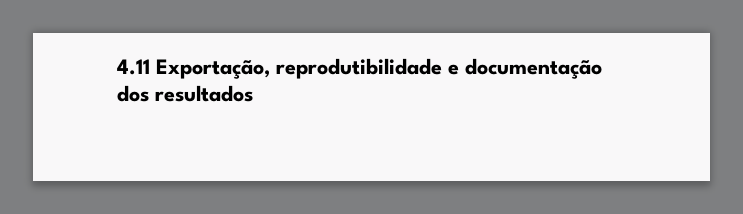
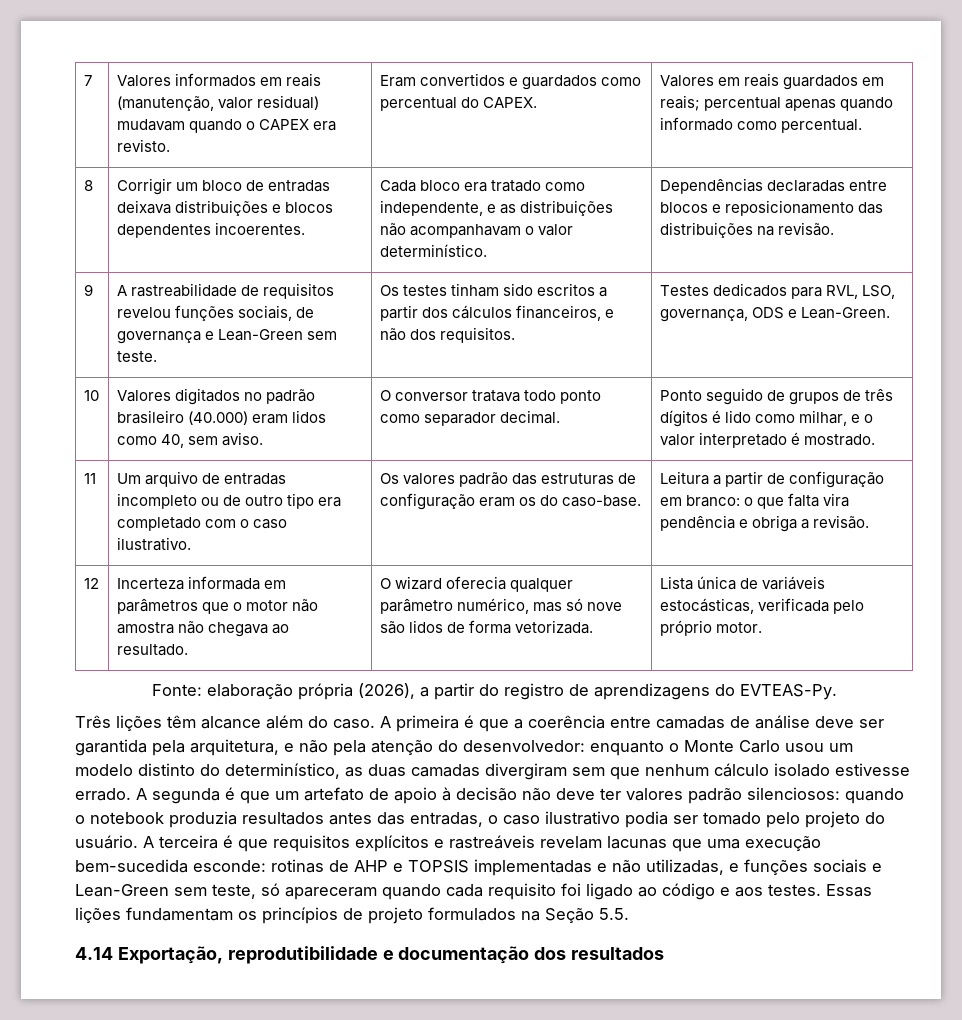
- 4.11 Exportação, reprodutibilidade e documentação dos resultados
+ 7 | Valores informados em reais (manutenção, valor residual) mudavam quando o CAPEX era revisto. | Eram convertidos e guardados como percentual do CAPEX. | Valores em reais guardados em reais; percentual apenas quando informado como percentual.
+ 8 | Corrigir um bloco de entradas deixava distribuições e blocos dependentes incoerentes. | Cada bloco era tratado como independente, e as distribuições não acompanhavam o valor determinístico. | Dependências declaradas entre blocos e reposicionamento das distribuições na revisão.
+ 9 | A rastreabilidade de requisitos revelou funções sociais, de governança e Lean-Green sem teste. | Os testes tinham sido escritos a partir dos cálculos financeiros, e não dos requisitos. | Testes dedicados para RVL, LSO, governança, ODS e Lean-Green.
+ 10 | Valores digitados no padrão brasileiro (40.000) eram lidos como 40, sem aviso. | O conversor tratava todo ponto como separador decimal. | Ponto seguido de grupos de três dígitos é lido como milhar, e o valor interpretado é mostrado.
+ 11 | Um arquivo de entradas incompleto ou de outro tipo era completado com o caso ilustrativo. | Os valores padrão das estruturas de configuração eram os do caso-base. | Leitura a partir de configuração em branco: o que falta vira pendência e obriga a revisão.
+ 12 | Incerteza informada em parâmetros que o motor não amostra não chegava ao resultado. | O wizard oferecia qualquer parâmetro numérico, mas só nove são lidos de forma vetorizada. | Lista única de variáveis estocásticas, verificada pelo próprio motor.
+ Fonte: elaboração própria (2026), a partir do registro de aprendizagens do EVTEAS-Py.
+ Três lições têm alcance além do caso. A primeira é que a coerência entre camadas de análise deve ser garantida pela arquitetura, e não pela atenção do desenvolvedor: enquanto o Monte Carlo usou um modelo distinto do determinístico, as duas camadas divergiram sem que nenhum cálculo isolado estivesse errado. A segunda é que um artefato de apoio à decisão não deve ter valores padrão silenciosos: quando o notebook produzia resultados antes das entradas, o caso ilustrativo podia ser tomado pelo projeto do usuário. A terceira é que requisitos explícitos e rastreáveis revelam lacunas que uma execução bem-sucedida esconde: rotinas de AHP e TOPSIS implementadas e não utilizadas, e funções sociais e Lean-Green sem teste, só apareceram quando cada requisito foi ligado ao código e aos testes. Essas lições fundamentam os princípios de projeto formulados na Seção 5.5.
+ 4.14 Exportação, reprodutibilidade e documentação dos resultados

